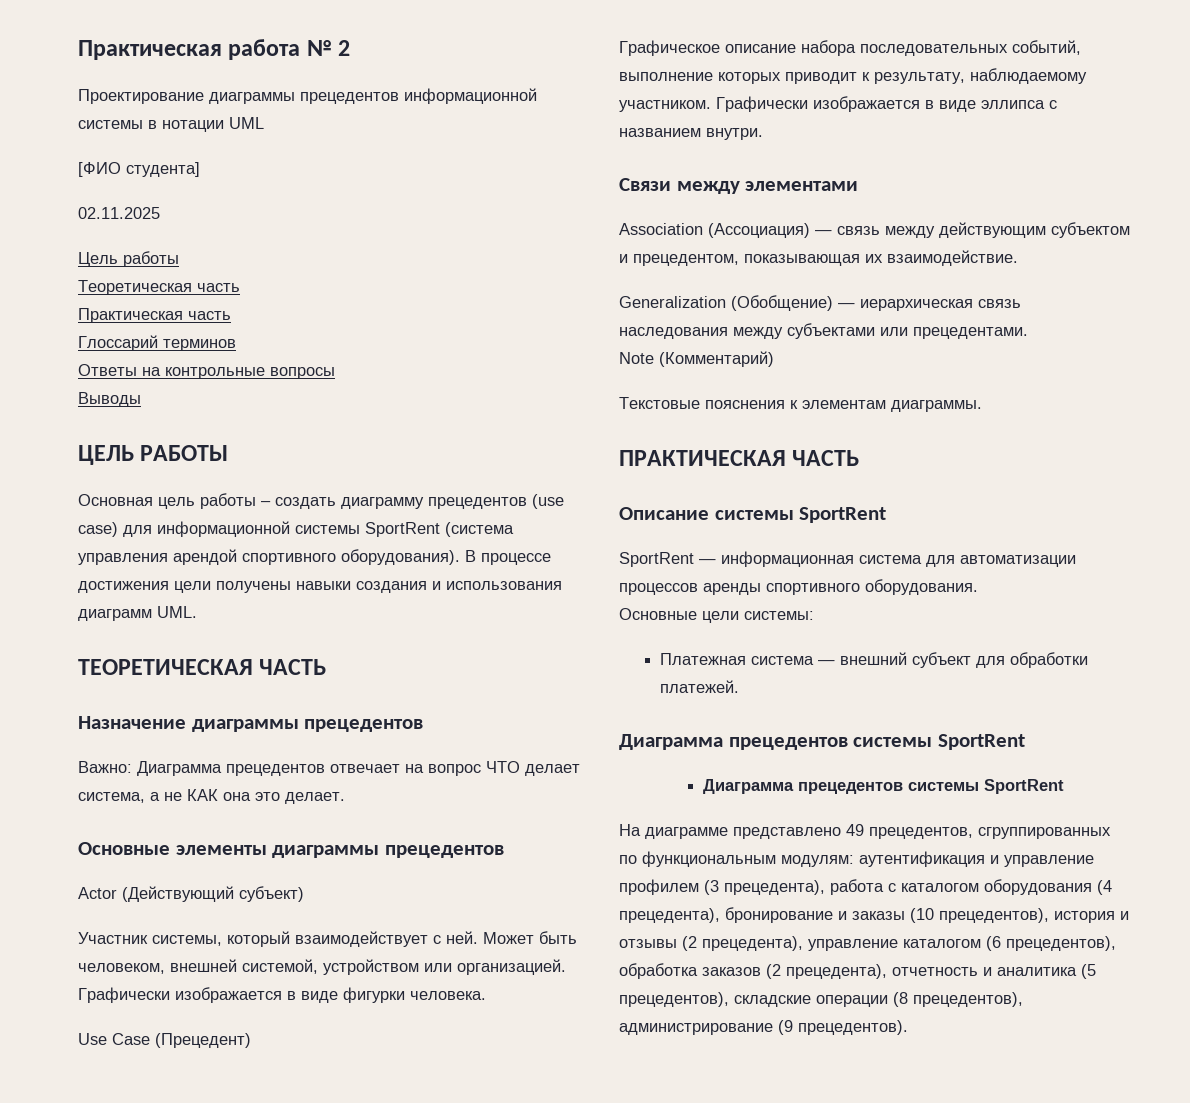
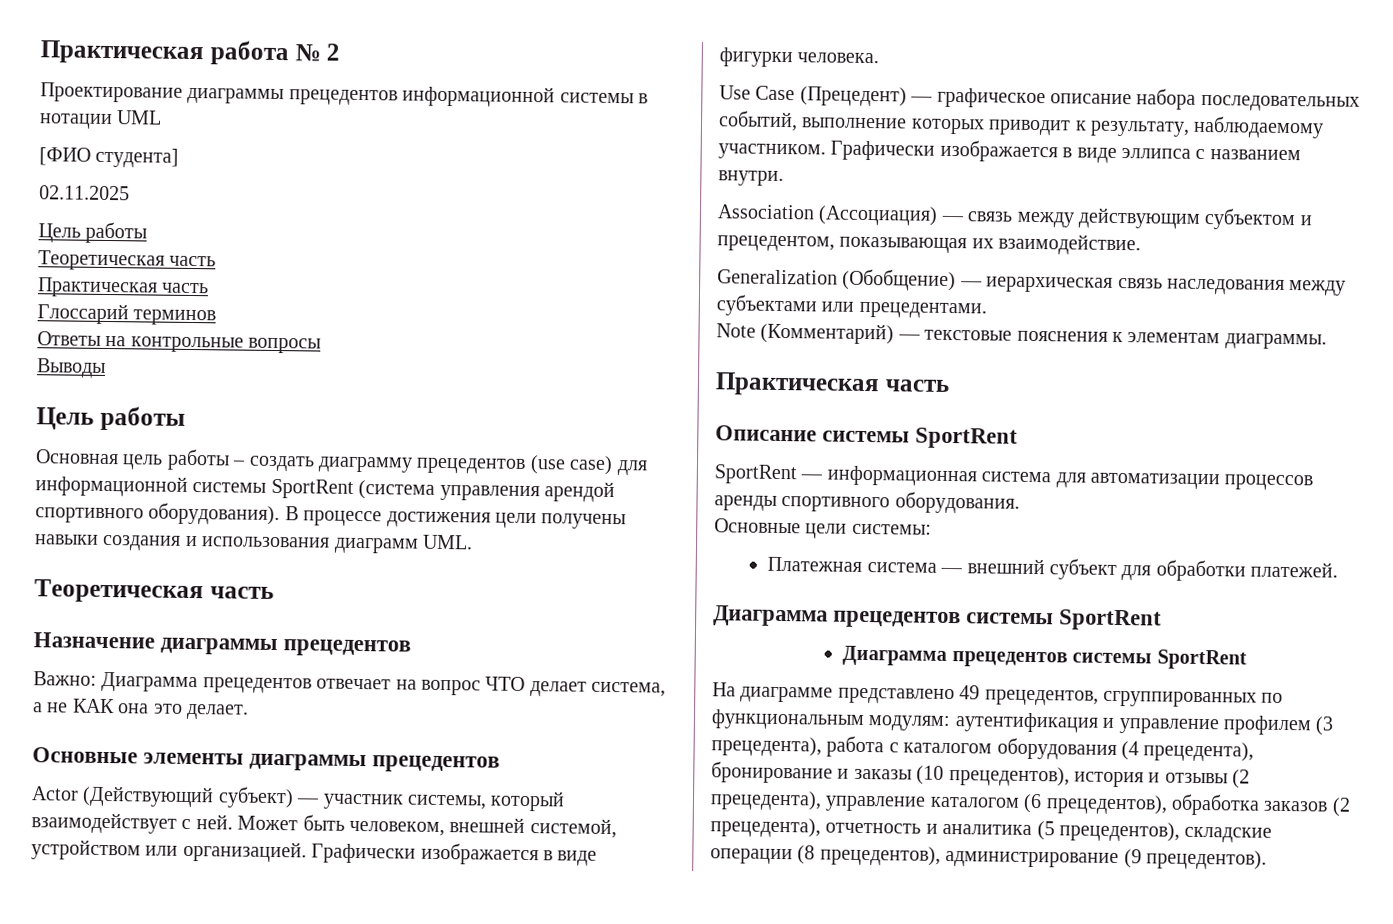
  Выводы
- ЦЕЛЬ РАБОТЫ
+ Цель работы
  В процессе достижения цели получены навыки создания и использования диаграмм UML.
- ТЕОРЕТИЧЕСКАЯ ЧАСТЬ
+ Теоретическая часть
- Actor (Действующий субъект)
- Участник системы, который взаимодействует с ней.
+ Actor (Действующий субъект) — участник системы, который взаимодействует с ней.
- Use Case (Прецедент)
- Графическое описание набора последовательных событий, выполнение которых приводит к результату, наблюдаемому участником.
+ Use Case (Прецедент) — графическое описание набора последовательных событий, выполнение которых приводит к результату, наблюдаемому участником.
- Связи между элементами
- Note (Комментарий)
- Текстовые пояснения к элементам диаграммы.
- ПРАКТИЧЕСКАЯ ЧАСТЬ
+ Note (Комментарий) — текстовые пояснения к элементам диаграммы.
+ Практическая часть

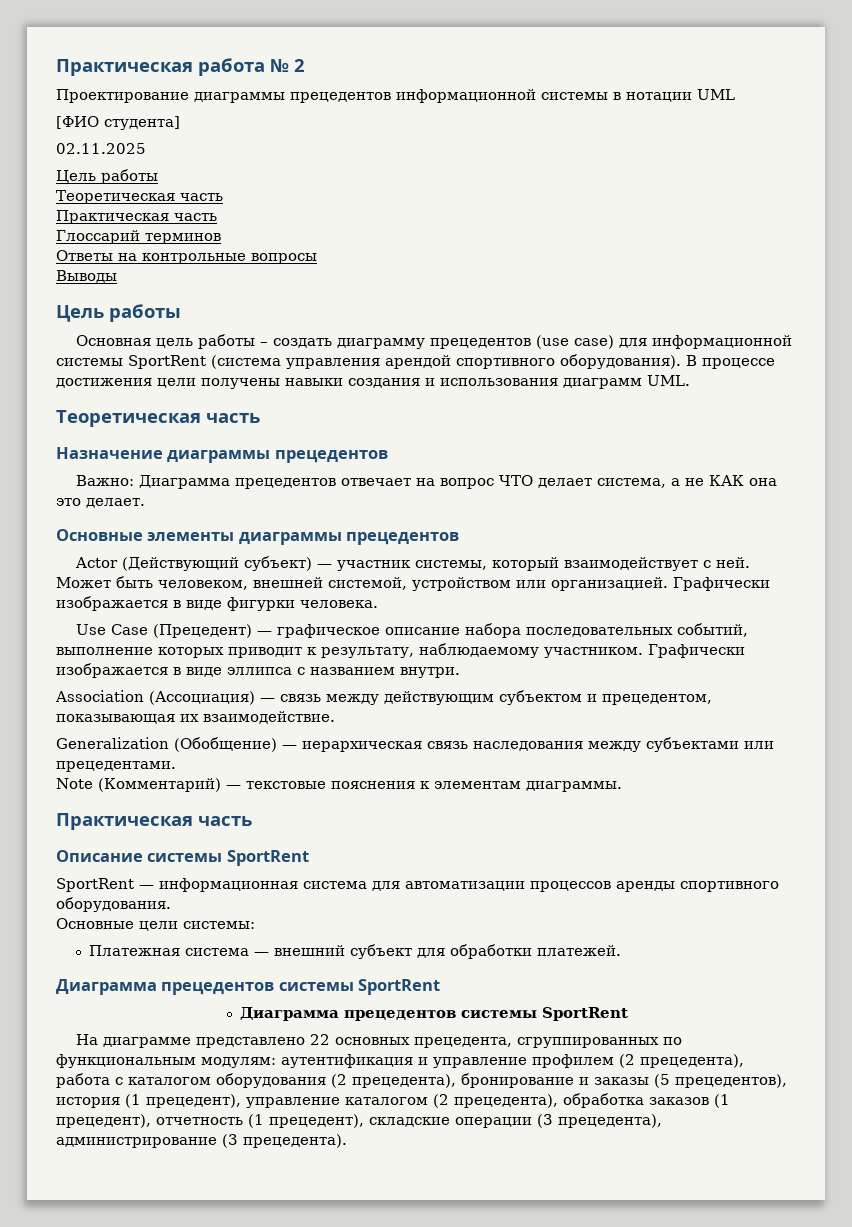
- На диаграмме представлено 49 прецедентов, сгруппированных по функциональным модулям: аутентификация и управление профилем (3 прецедента), работа с каталогом оборудования (4 прецедента), бронирование и заказы (10 прецедентов), история и отзывы (2 прецедента), управление каталогом (6 прецедентов), обработка заказов (2 прецедента), отчетность и аналитика (5 прецедентов), складские операции (8 прецедентов), администрирование (9 прецедентов).
+ На диаграмме представлено 22 основных прецедента, сгруппированных по функциональным модулям: аутентификация и управление профилем (2 прецедента), работа с каталогом оборудования (2 прецедента), бронирование и заказы (5 прецедентов), история (1 прецедент), управление каталогом (2 прецедента), обработка заказов (1 прецедент), отчетность (1 прецедент), складские операции (3 прецедента), администрирование (3 прецедента).

